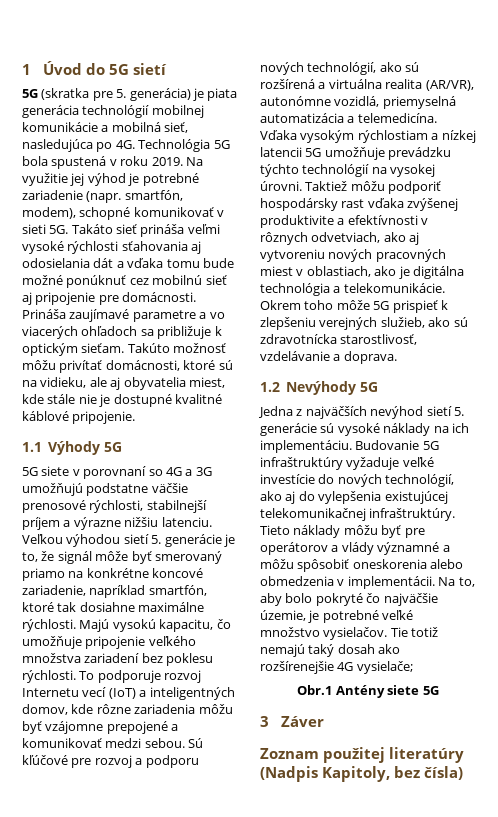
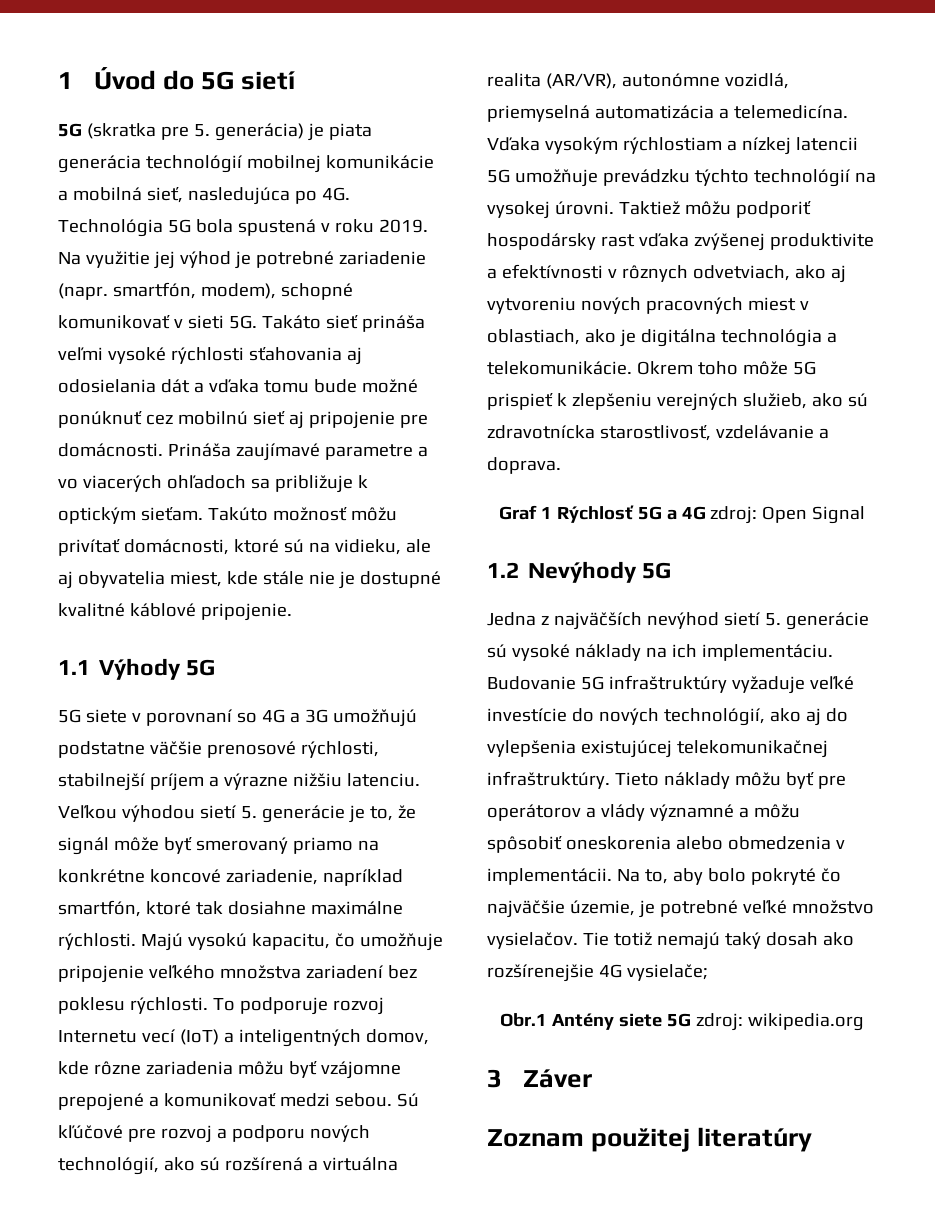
+ Graf 1 Rýchlosť 5G a 4G zdroj: Open Signal
- Obr.1 Antény siete 5G
+ Obr.1 Antény siete 5G zdroj: wikipedia.org
- Zoznam použitej literatúry (Nadpis Kapitoly, bez čísla)
+ Zoznam použitej literatúry

